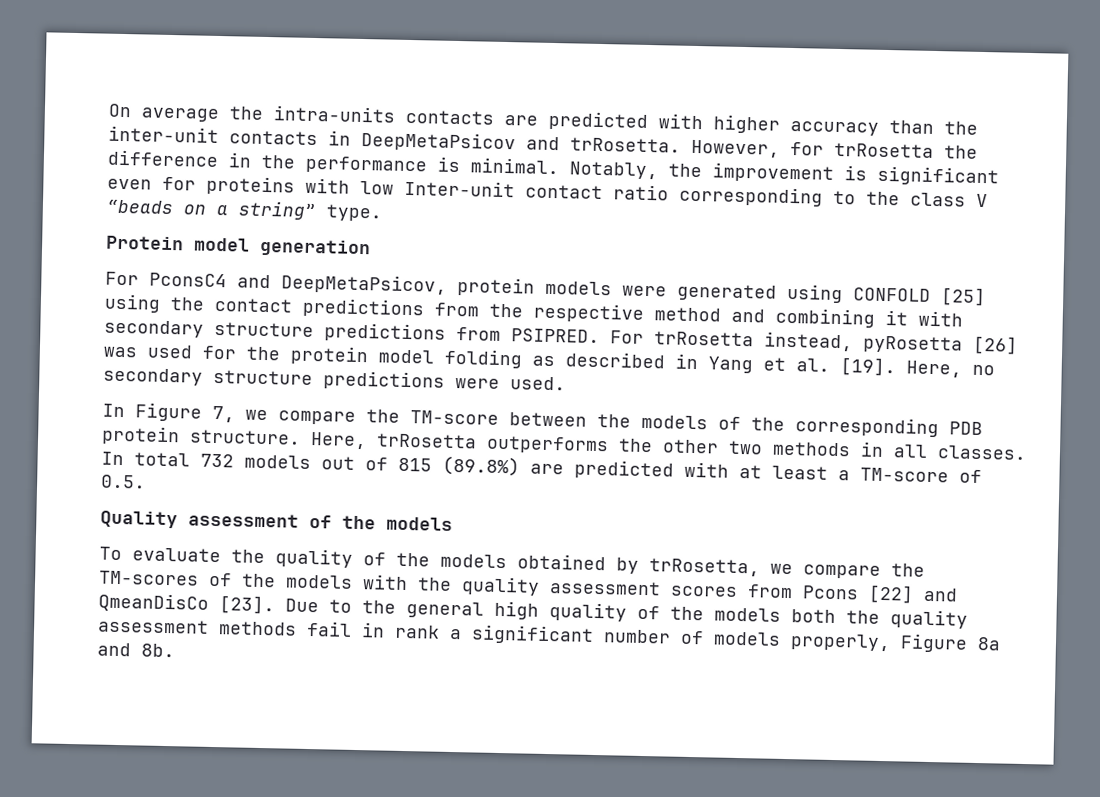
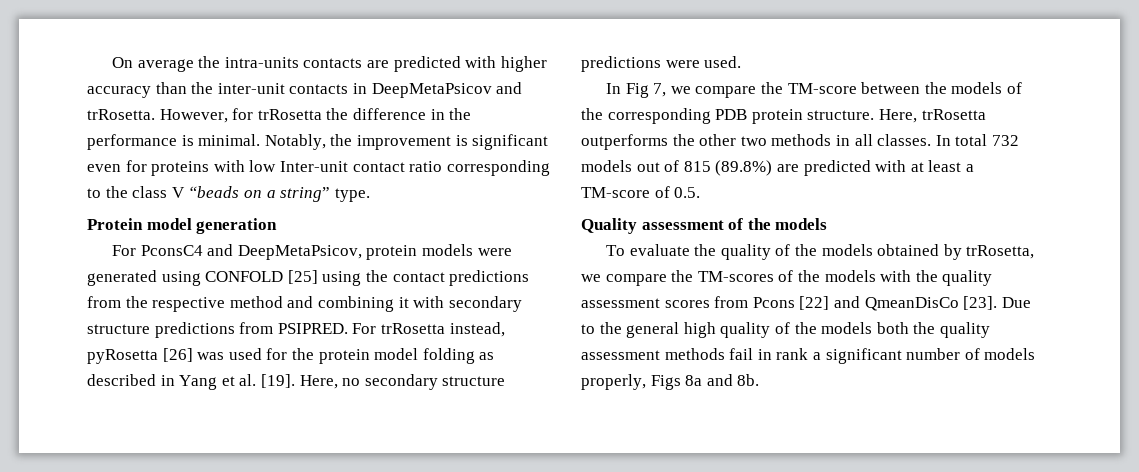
- In Figure 7, we compare the TM-score between the models of the corresponding PDB protein structure.
+ In Fig 7, we compare the TM-score between the models of the corresponding PDB protein structure.
- Due to the general high quality of the models both the quality assessment methods fail in rank a significant number of models properly, Figure 8a and 8b.
+ Due to the general high quality of the models both the quality assessment methods fail in rank a significant number of models properly, Figs 8a and 8b.

